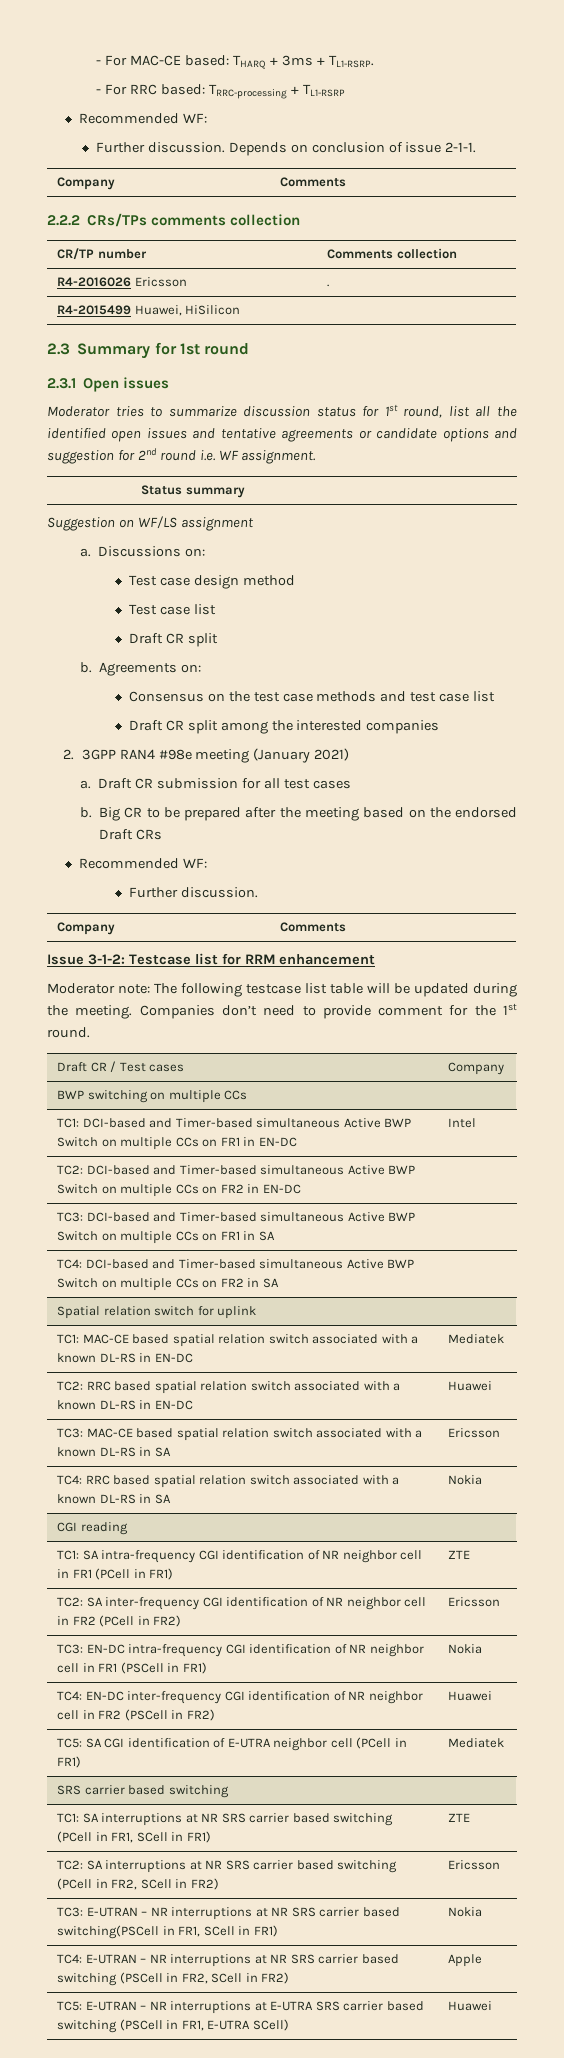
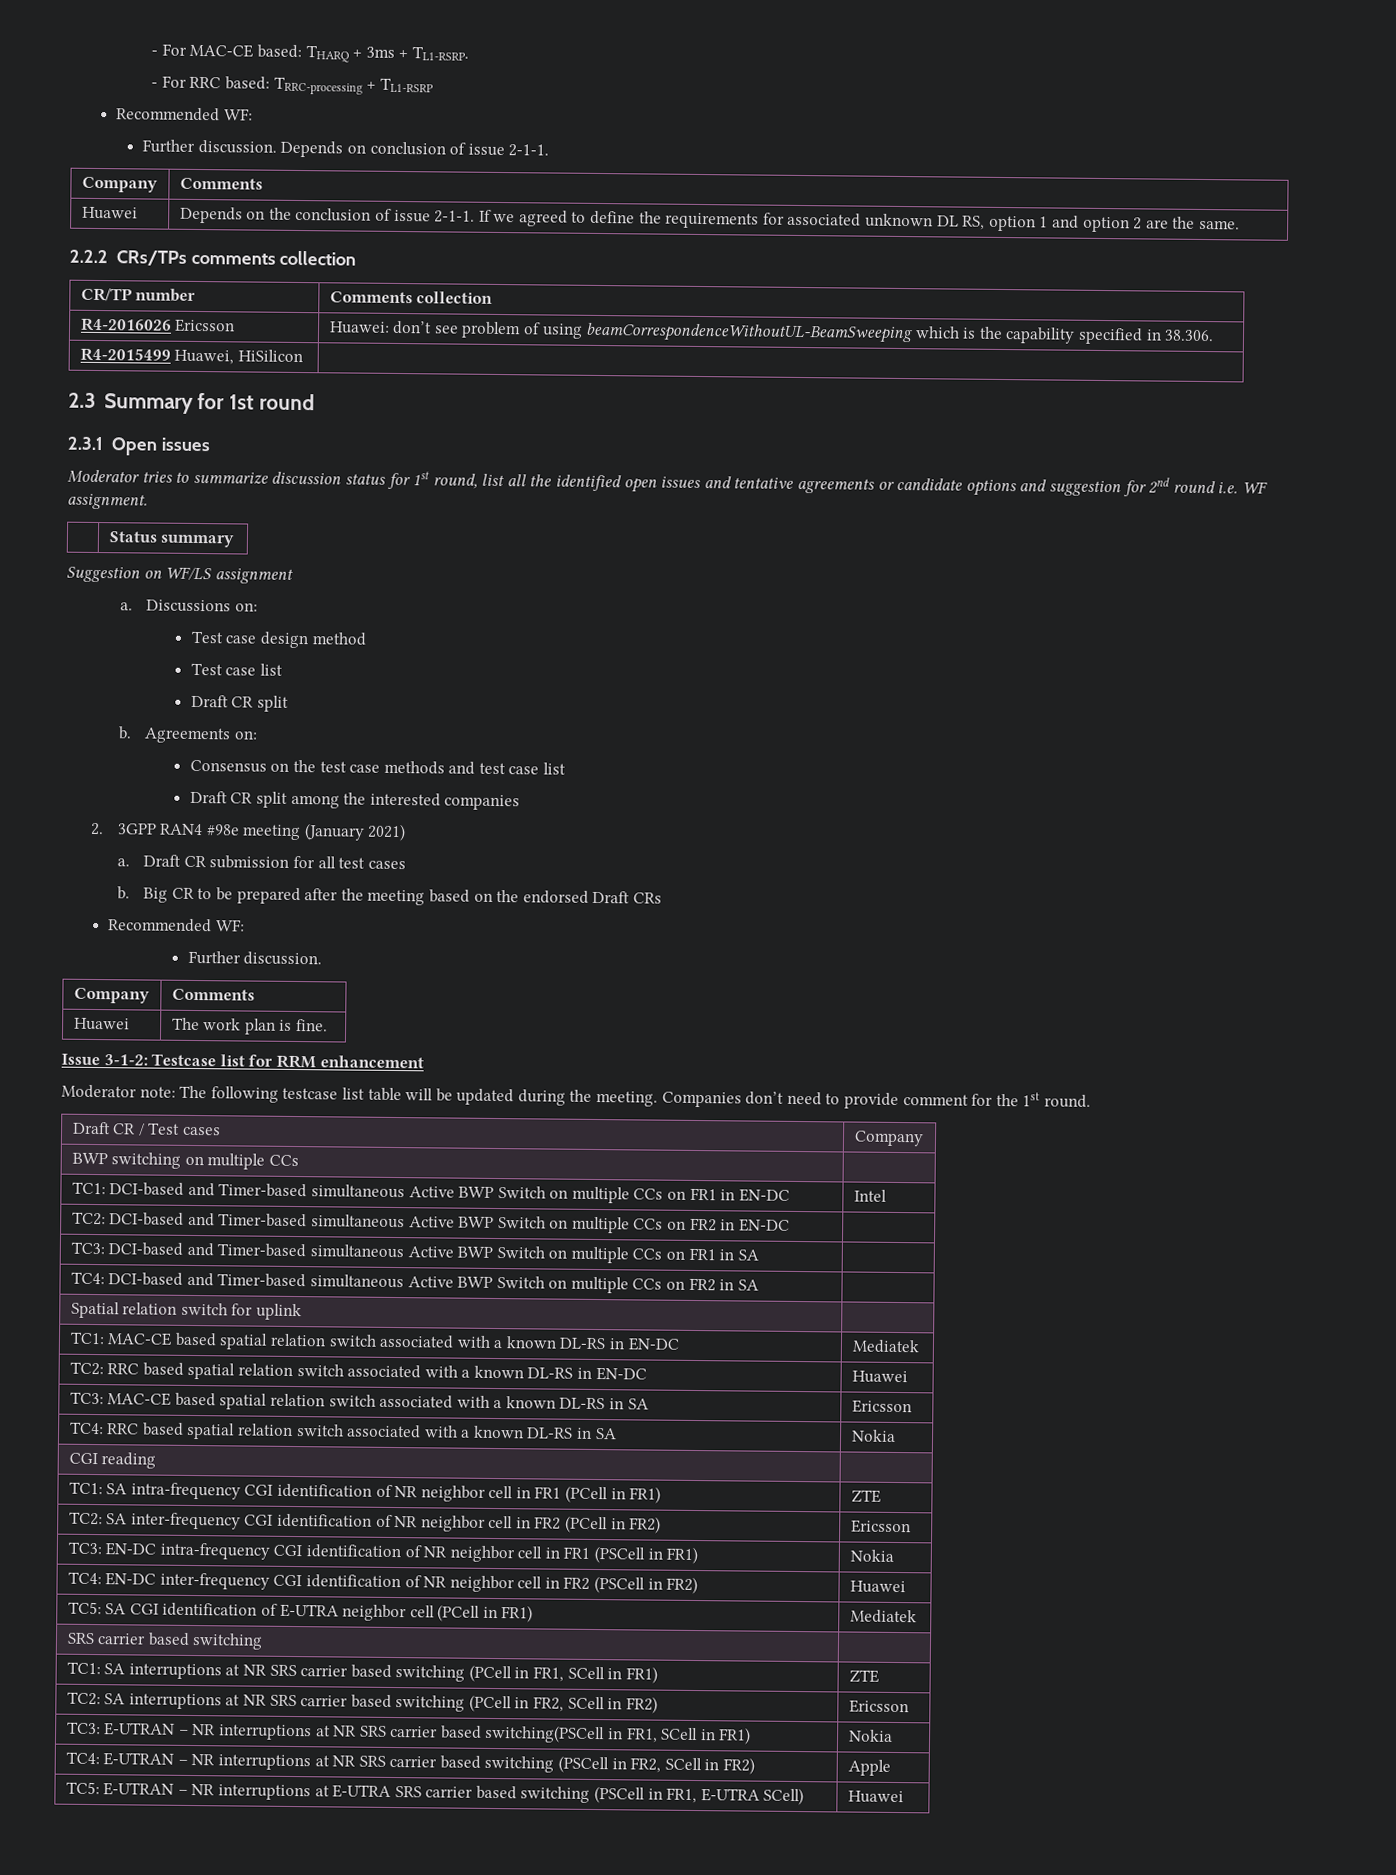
+ Huawei | Depends on the conclusion of issue 2-1-1. If we agreed to define the requirements for associated unknown DL RS, option 1 and option 2 are the same.
- R4-2016026 Ericsson | .
+ R4-2016026 Ericsson | Huawei: don’t see problem of using beamCorrespondenceWithoutUL-BeamSweeping which is the capability specified in 38.306.
+ Huawei | The work plan is fine.

